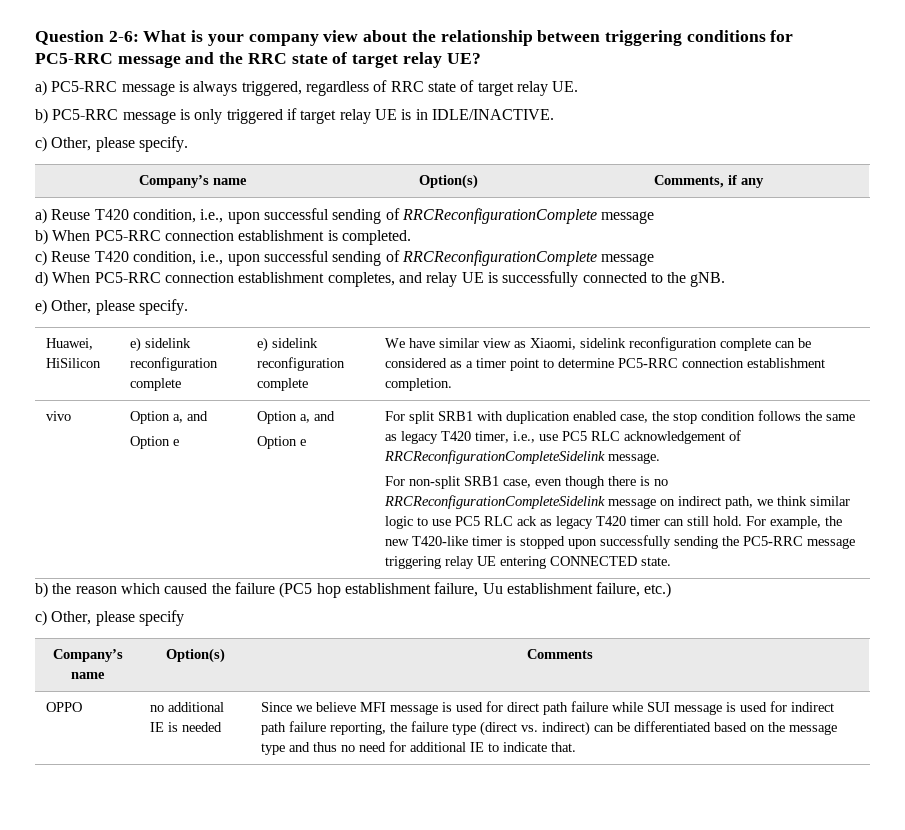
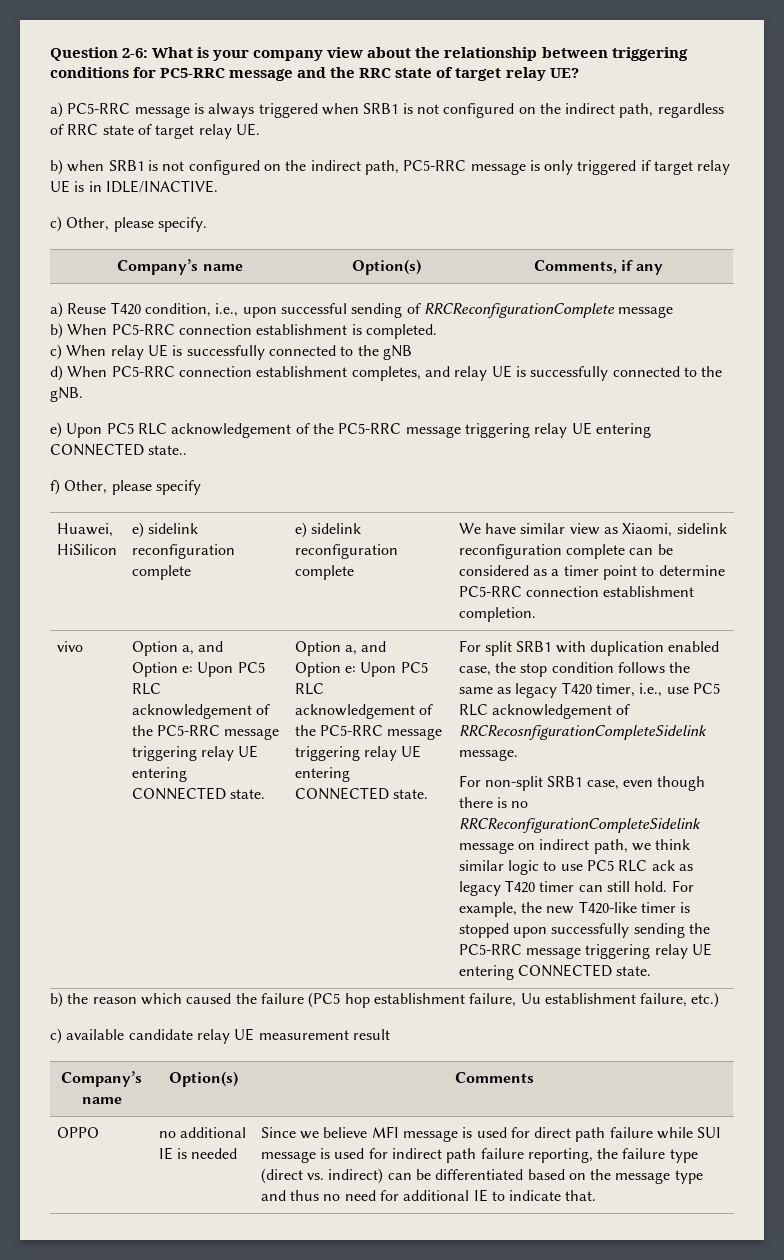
- a) PC5-RRC message is always triggered, regardless of RRC state of target relay UE.
+ a) PC5-RRC message is always triggered when SRB1 is not configured on the indirect path, regardless of RRC state of target relay UE.
- b) PC5-RRC message is only triggered if target relay UE is in IDLE/INACTIVE.
+ b) when SRB1 is not configured on the indirect path, PC5-RRC message is only triggered if target relay UE is in IDLE/INACTIVE.
- c) Reuse T420 condition, i.e., upon successful sending of RRCReconfigurationComplete message
+ c) When relay UE is successfully connected to the gNB
- e) Other, please specify.
+ e) Upon PC5 RLC acknowledgement of the PC5-RRC message triggering relay UE entering CONNECTED state..
+ f) Other, please specify
- Option e | Option a, and
- Option e
+ Option e: Upon PC5 RLC acknowledgement of the PC5-RRC message triggering relay UE entering CONNECTED state. | Option a, and
+ Option e: Upon PC5 RLC acknowledgement of the PC5-RRC message triggering relay UE entering CONNECTED state.
- For split SRB1 with duplication enabled case, the stop condition follows the same as legacy T420 timer, i.e., use PC5 RLC acknowledgement of RRCReconfigurationCompleteSidelink message.
+ For split SRB1 with duplication enabled case, the stop condition follows the same as legacy T420 timer, i.e., use PC5 RLC acknowledgement of RRCRecosnfigurationCompleteSidelink message.
- c) Other, please specify
+ c) available candidate relay UE measurement result

